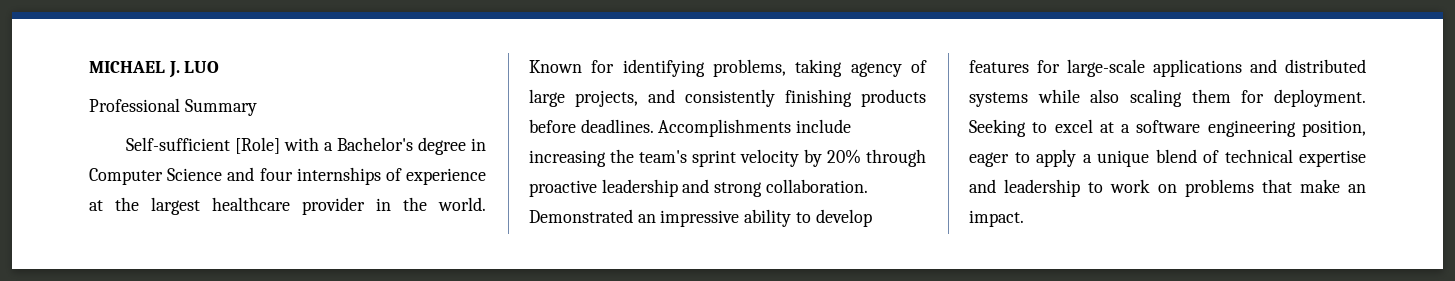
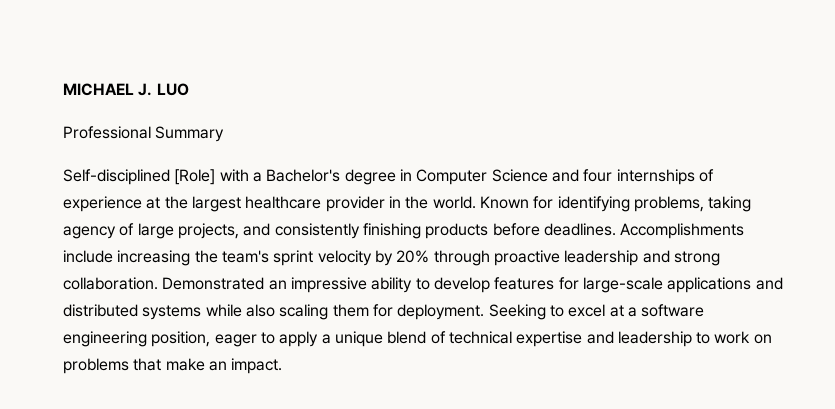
- Self-sufficient [Role] with a Bachelor's degree in Computer Science and four internships of experience at the largest healthcare provider in the world.
+ Self-disciplined [Role] with a Bachelor's degree in Computer Science and four internships of experience at the largest healthcare provider in the world.

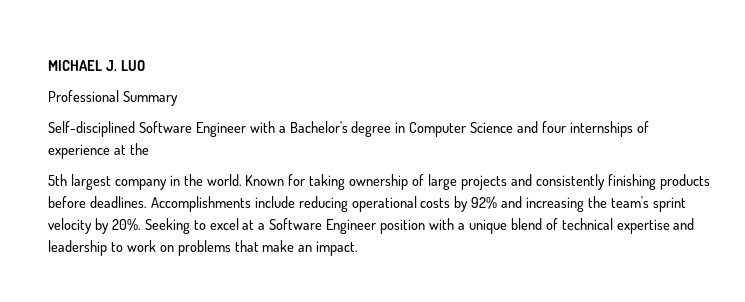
- Self-disciplined [Role] with a Bachelor's degree in Computer Science and four internships of experience at the largest healthcare provider in the world.
+ Self-disciplined Software Engineer with a Bachelor's degree in Computer Science and four internships of experience at the
+ 5th largest company in the world.
- Known for identifying problems, taking agency of large projects, and consistently finishing products before deadlines.
+ Known for taking ownership of large projects and consistently finishing products before deadlines.
- Accomplishments include increasing the team's sprint velocity by 20% through proactive leadership and strong collaboration. Demonstrated an impressive ability to develop features for large-scale applications and distributed systems while also scaling them for deployment.
+ Accomplishments include reducing operational costs by 92% and increasing the team's sprint velocity by 20%.
- Seeking to excel at a software engineering position, eager to apply a unique blend of technical expertise and leadership to work on problems that make an impact.
+ Seeking to excel at a Software Engineer position with a unique blend of technical expertise and leadership to work on problems that make an impact.

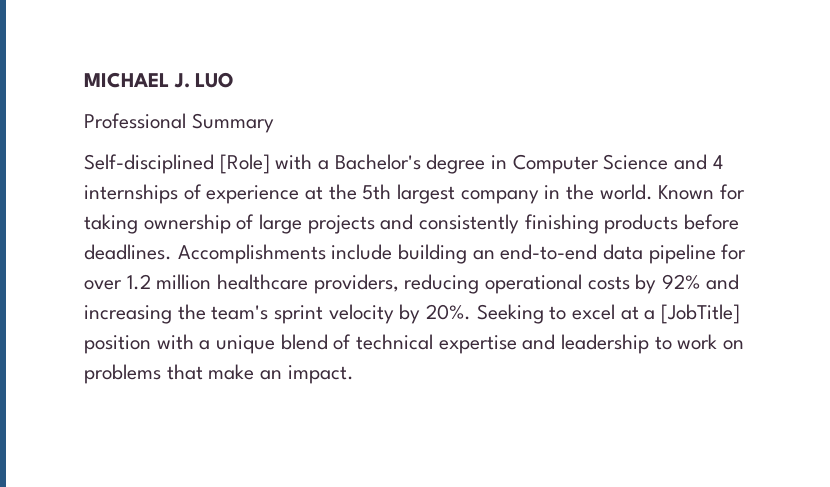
- Self-disciplined Software Engineer with a Bachelor's degree in Computer Science and four internships of experience at the
- 5th largest company in the world.
+ Self-disciplined [Role] with a Bachelor's degree in Computer Science and 4 internships of experience at the 5th largest company in the world.
- Accomplishments include reducing operational costs by 92% and increasing the team's sprint velocity by 20%.
+ Accomplishments include building an end-to-end data pipeline for over 1.2 million healthcare providers, reducing operational costs by 92% and increasing the team's sprint velocity by 20%.
- Seeking to excel at a Software Engineer position with a unique blend of technical expertise and leadership to work on problems that make an impact.
+ Seeking to excel at a [JobTitle] position with a unique blend of technical expertise and leadership to work on problems that make an impact.

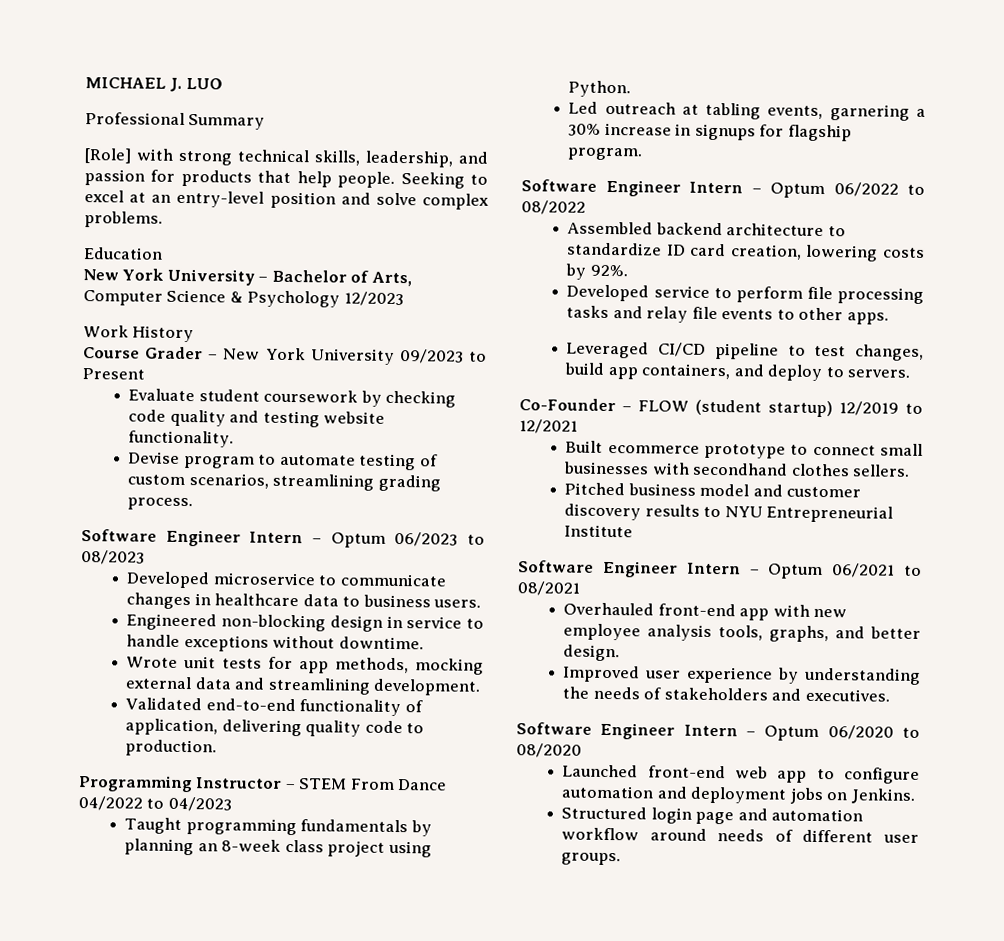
- Self-disciplined [Role] with a Bachelor's degree in Computer Science and 4 internships of experience at the 5th largest company in the world. Known for taking ownership of large projects and consistently finishing products before deadlines. Accomplishments include building an end-to-end data pipeline for over 1.2 million healthcare providers, reducing operational costs by 92% and increasing the team's sprint velocity by 20%. Seeking to excel at a [JobTitle] position with a unique blend of technical expertise and leadership to work on problems that make an impact.
+ [Role] with strong technical skills, leadership, and passion for products that help people. Seeking to excel at an entry-level position and solve complex problems.
+ Education
+ New York University – Bachelor of Arts, Computer Science & Psychology 12/2023
+ Work History
+ Course Grader – New York University 09/2023 to Present
+ Evaluate student coursework by checking code quality and testing website functionality.
+ Devise program to automate testing of custom scenarios, streamlining grading process.
+ Software Engineer Intern – Optum 06/2023 to 08/2023
+ Developed microservice to communicate changes in healthcare data to business users.
+ Engineered non-blocking design in service to handle exceptions without downtime.
+ Wrote unit tests for app methods, mocking external data and streamlining development.
+ Validated end-to-end functionality of application, delivering quality code to production.
+ Programming Instructor – STEM From Dance 04/2022 to 04/2023
+ Taught programming fundamentals by planning an 8-week class project using Python.
+ Led outreach at tabling events, garnering a 30% increase in signups for flagship program.
+ Software Engineer Intern – Optum 06/2022 to 08/2022
+ Assembled backend architecture to standardize ID card creation, lowering costs by 92%.
+ Developed service to perform file processing tasks and relay file events to other apps.
+ Leveraged CI/CD pipeline to test changes, build app containers, and deploy to servers.
+ Co-Founder – FLOW (student startup) 12/2019 to 12/2021
+ Built ecommerce prototype to connect small businesses with secondhand clothes sellers.
+ Pitched business model and customer discovery results to NYU Entrepreneurial Institute
+ Software Engineer Intern – Optum 06/2021 to 08/2021
+ Overhauled front-end app with new employee analysis tools, graphs, and better design.
+ Improved user experience by understanding the needs of stakeholders and executives.
+ Software Engineer Intern – Optum 06/2020 to 08/2020
+ Launched front-end web app to configure automation and deployment jobs on Jenkins.
+ Structured login page and automation workflow around needs of different user groups.

